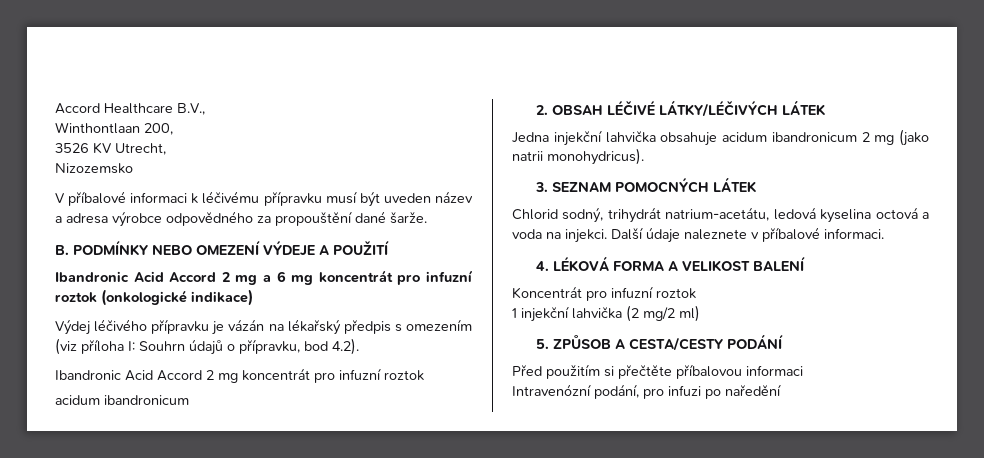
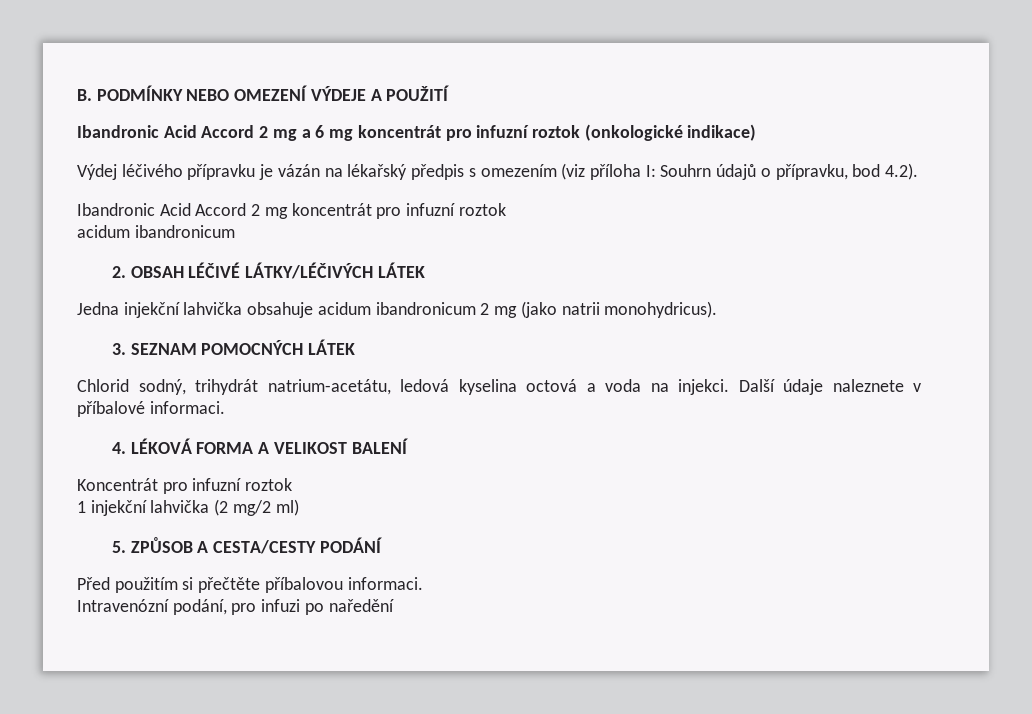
- Accord Healthcare B.V.,
- Winthontlaan 200,
- 3526 KV Utrecht,
- Nizozemsko
- V příbalové informaci k léčivému přípravku musí být uveden název a adresa výrobce odpovědného za propouštění dané šarže.
- Před použitím si přečtěte příbalovou informaci
+ Před použitím si přečtěte příbalovou informaci.

